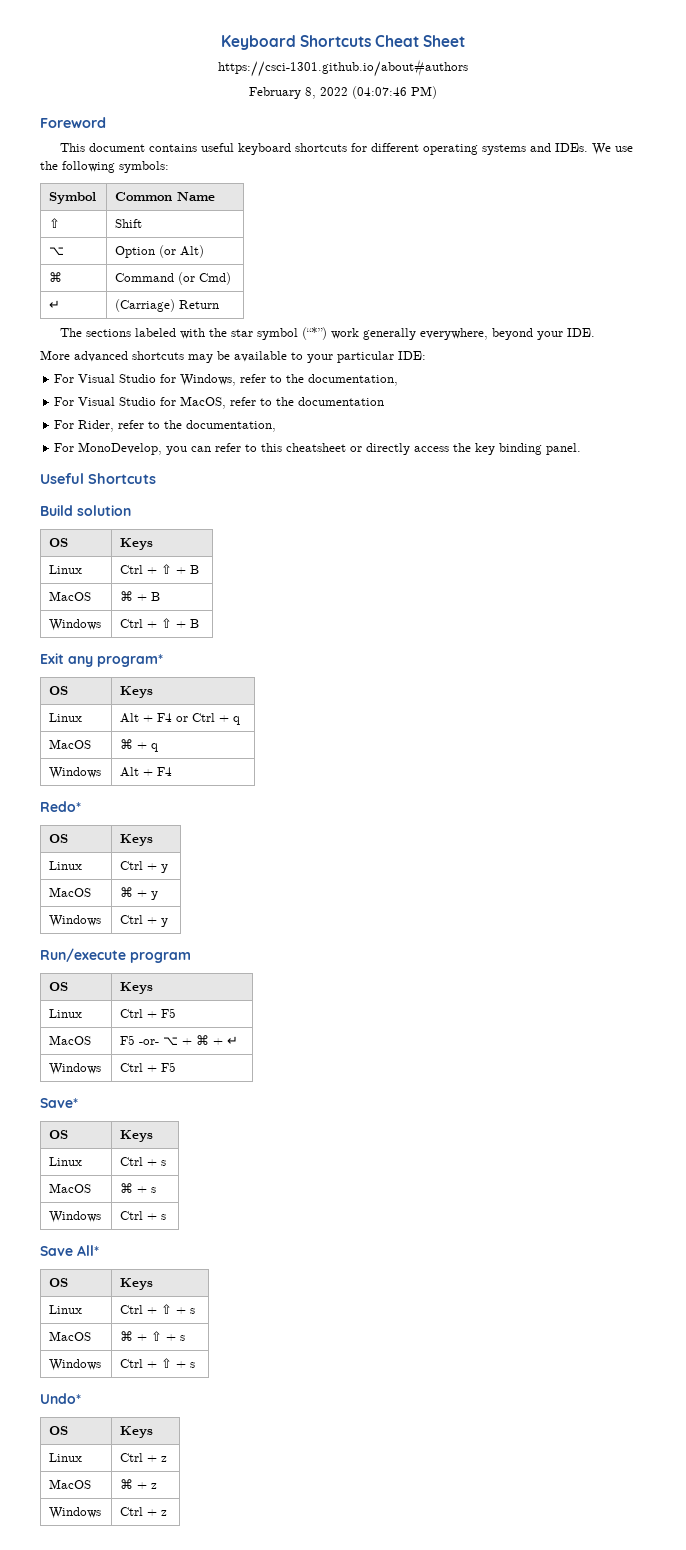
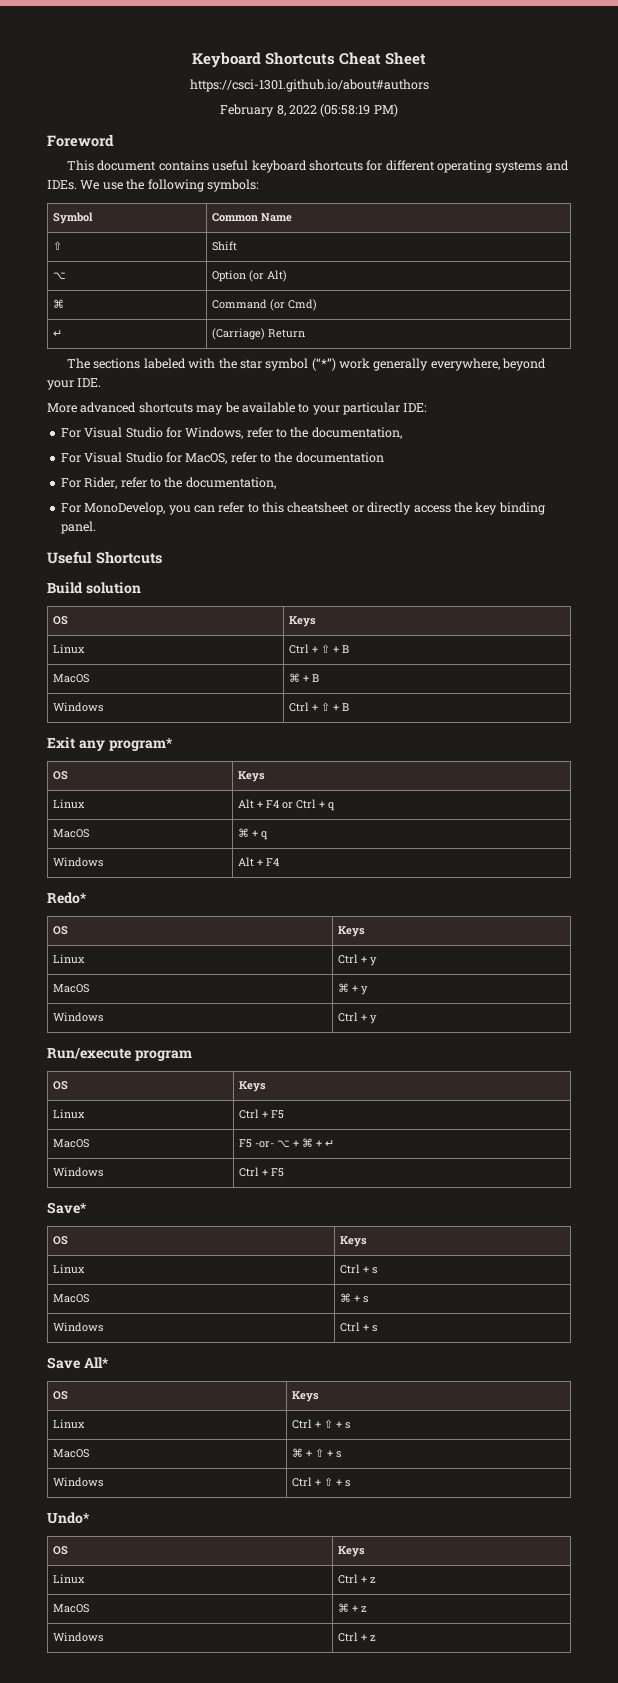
- February 8, 2022 (04:07:46 PM)
+ February 8, 2022 (05:58:19 PM)

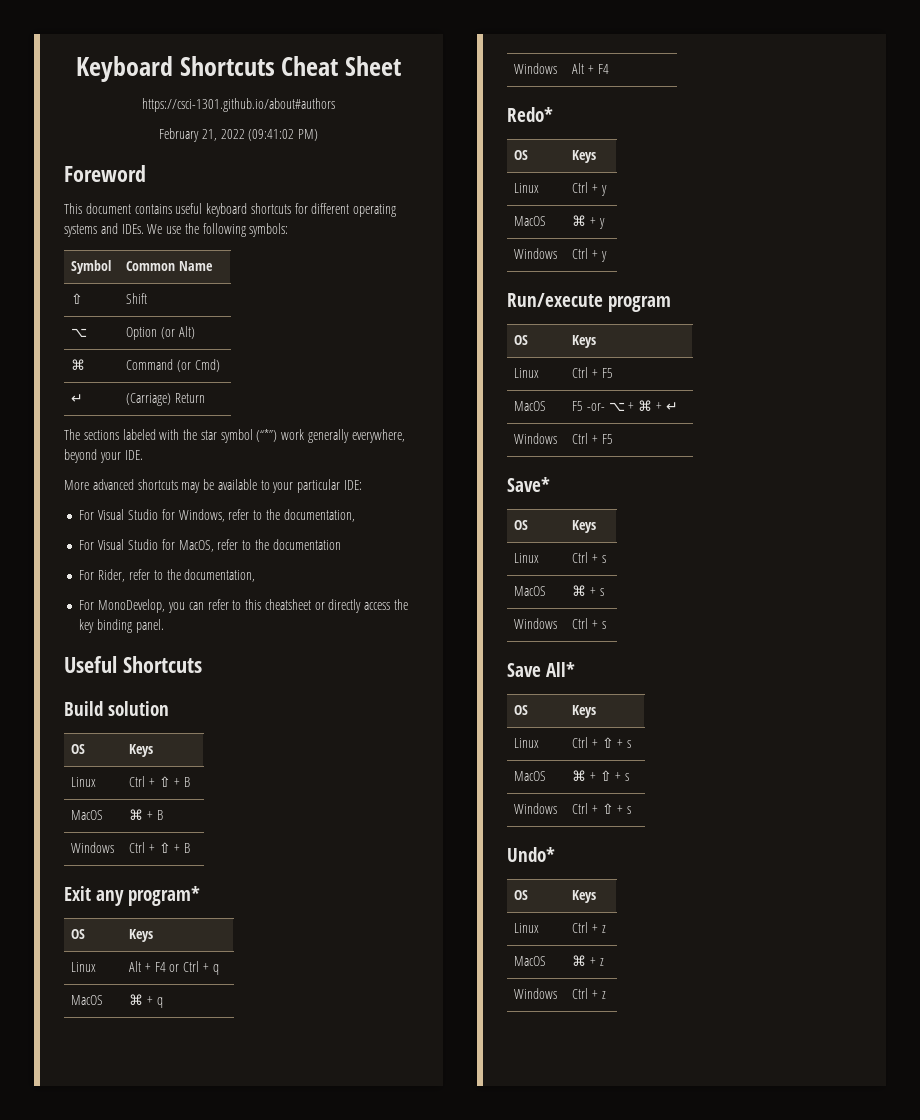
- February 8, 2022 (05:58:19 PM)
+ February 21, 2022 (09:41:02 PM)

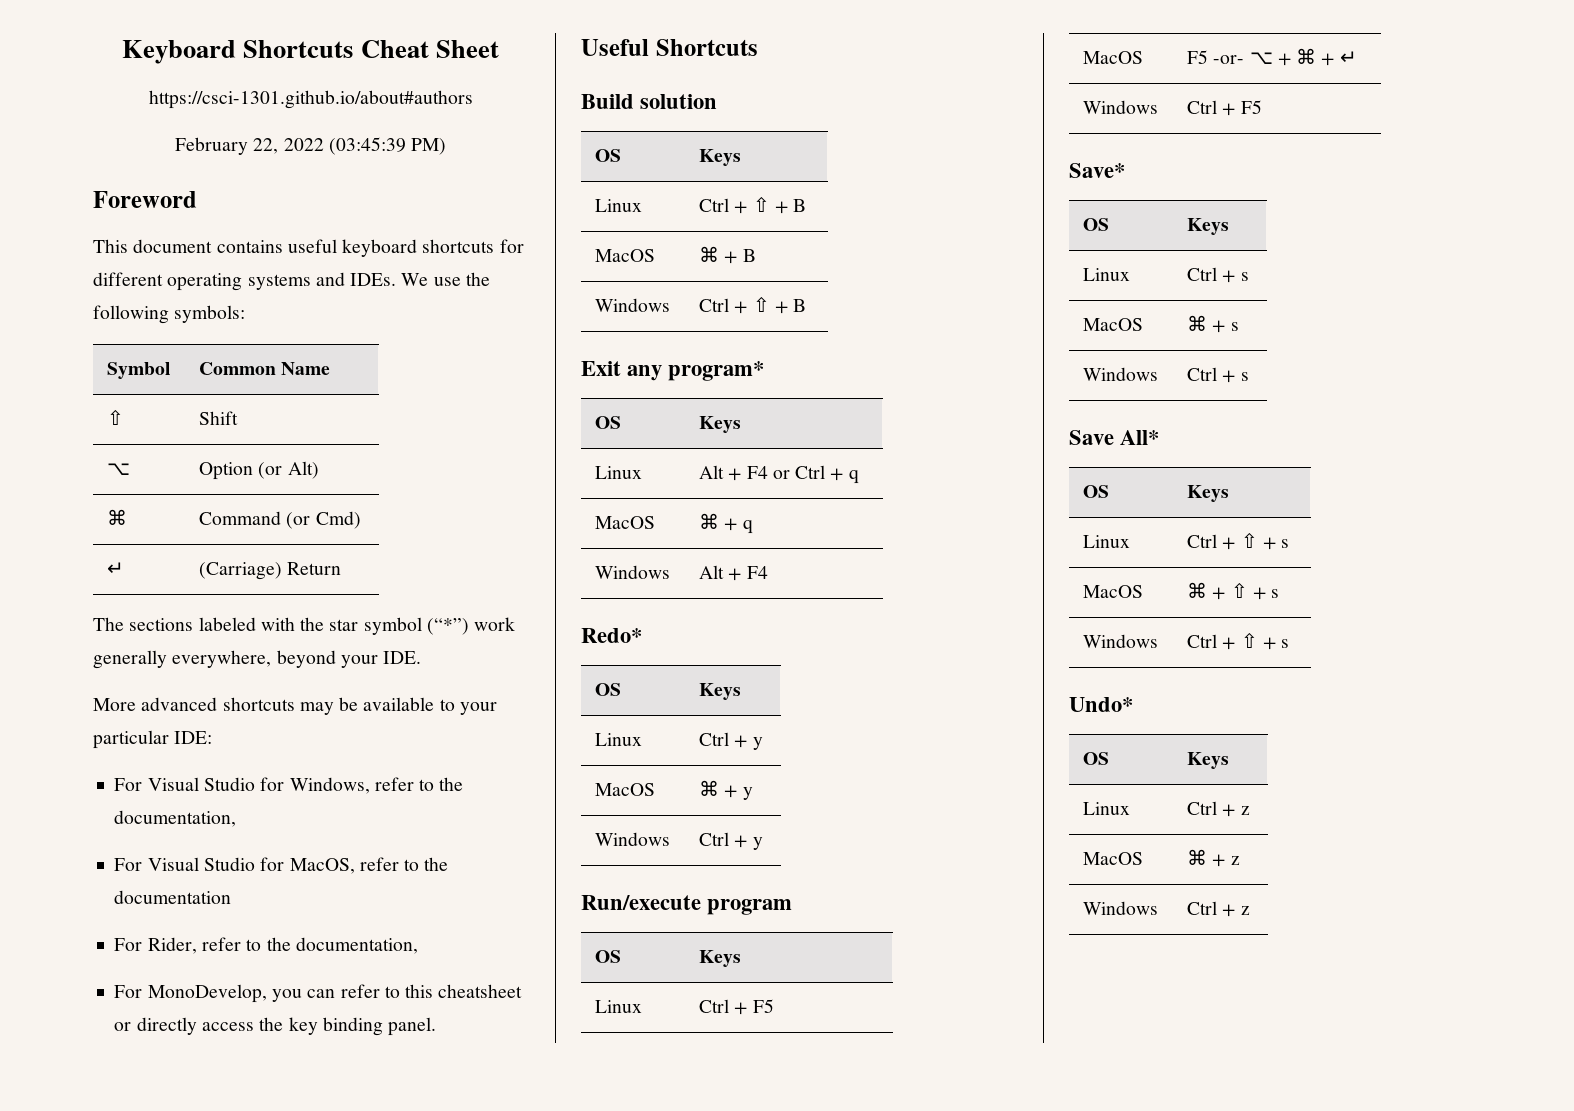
- February 21, 2022 (09:41:02 PM)
+ February 22, 2022 (03:45:39 PM)

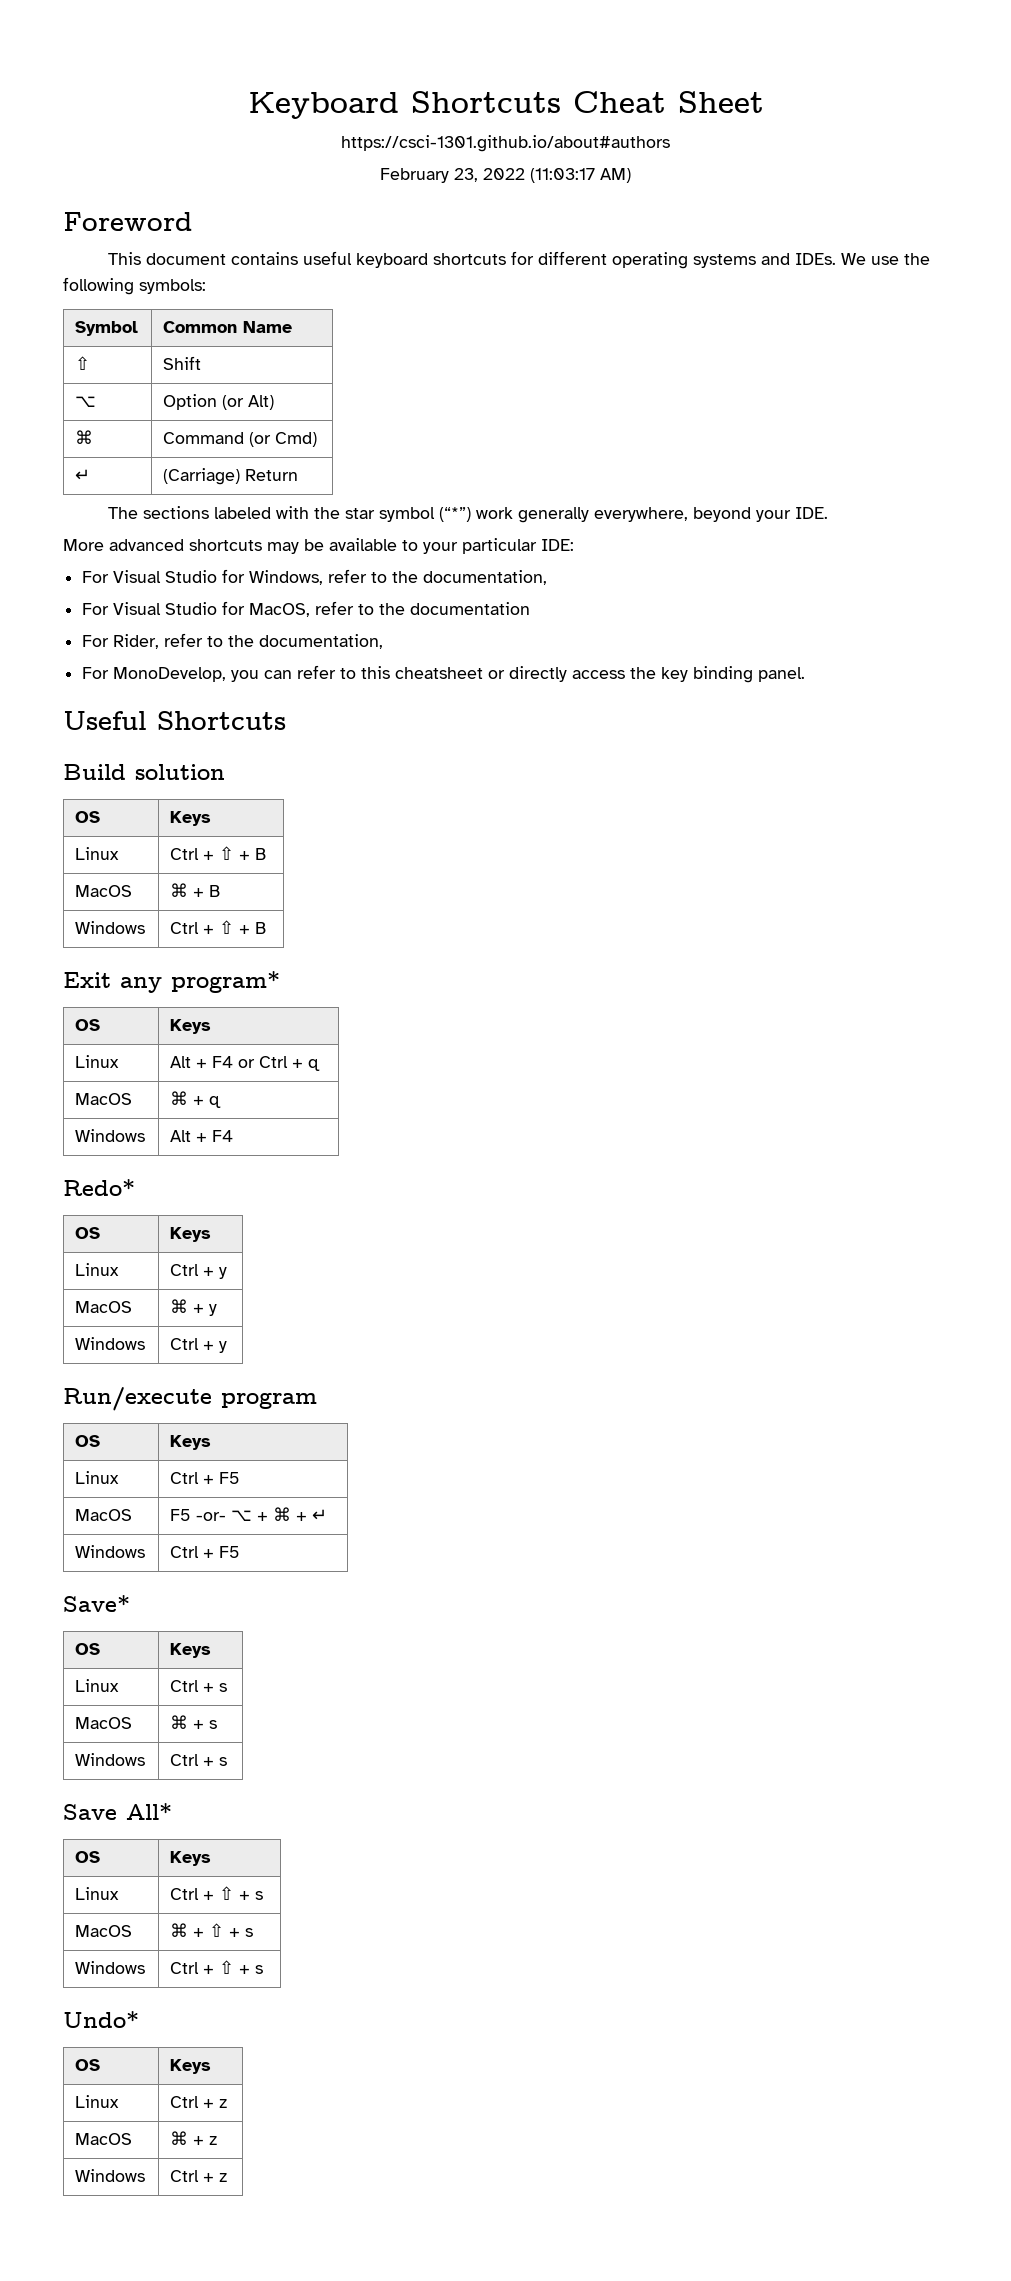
- February 22, 2022 (03:45:39 PM)
+ February 23, 2022 (11:03:17 AM)

